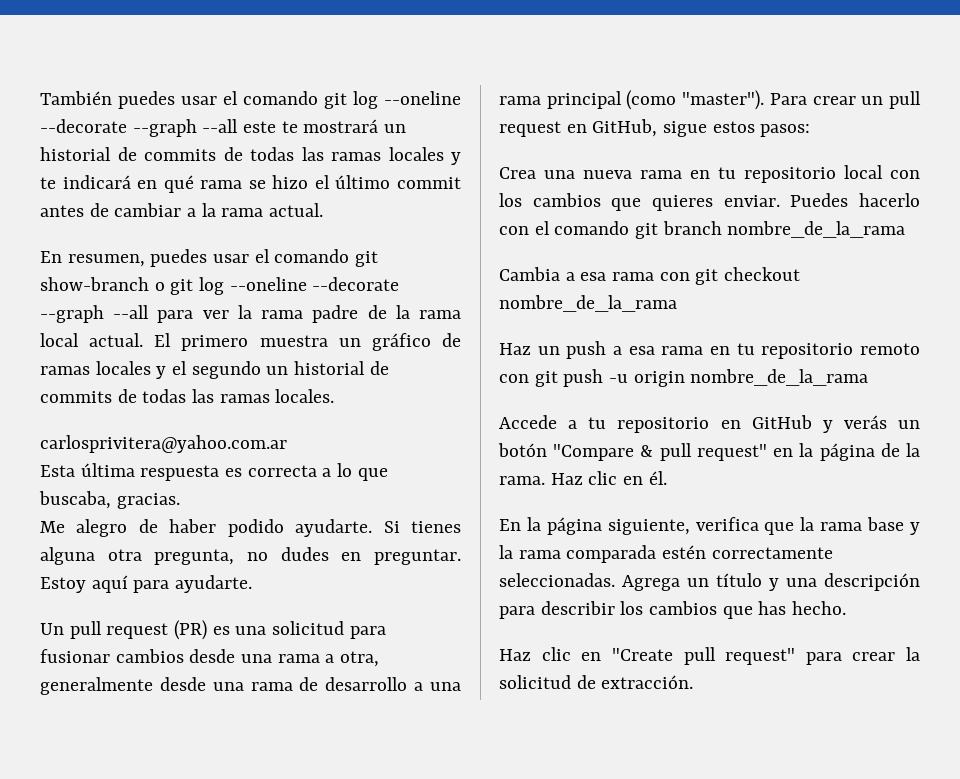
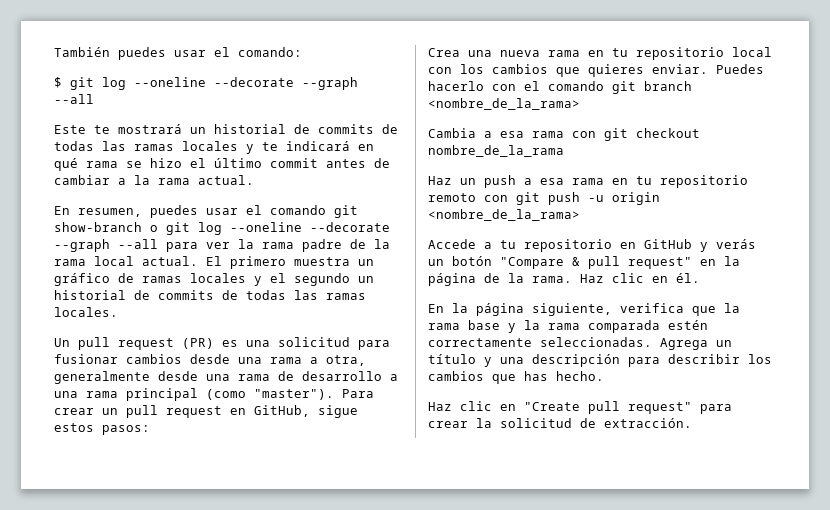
- También puedes usar el comando git log --oneline --decorate --graph --all este te mostrará un historial de commits de todas las ramas locales y te indicará en qué rama se hizo el último commit antes de cambiar a la rama actual.
+ También puedes usar el comando:
+ $ git log --oneline --decorate --graph --all
+ Este te mostrará un historial de commits de todas las ramas locales y te indicará en qué rama se hizo el último commit antes de cambiar a la rama actual.
- carlosprivitera@yahoo.com.ar
- Esta última respuesta es correcta a lo que buscaba, gracias.
- Me alegro de haber podido ayudarte. Si tienes alguna otra pregunta, no dudes en preguntar. Estoy aquí para ayudarte.
- Puedes hacerlo con el comando git branch nombre_de_la_rama
+ Puedes hacerlo con el comando git branch <nombre_de_la_rama>
- Haz un push a esa rama en tu repositorio remoto con git push -u origin nombre_de_la_rama
+ Haz un push a esa rama en tu repositorio remoto con git push -u origin <nombre_de_la_rama>

